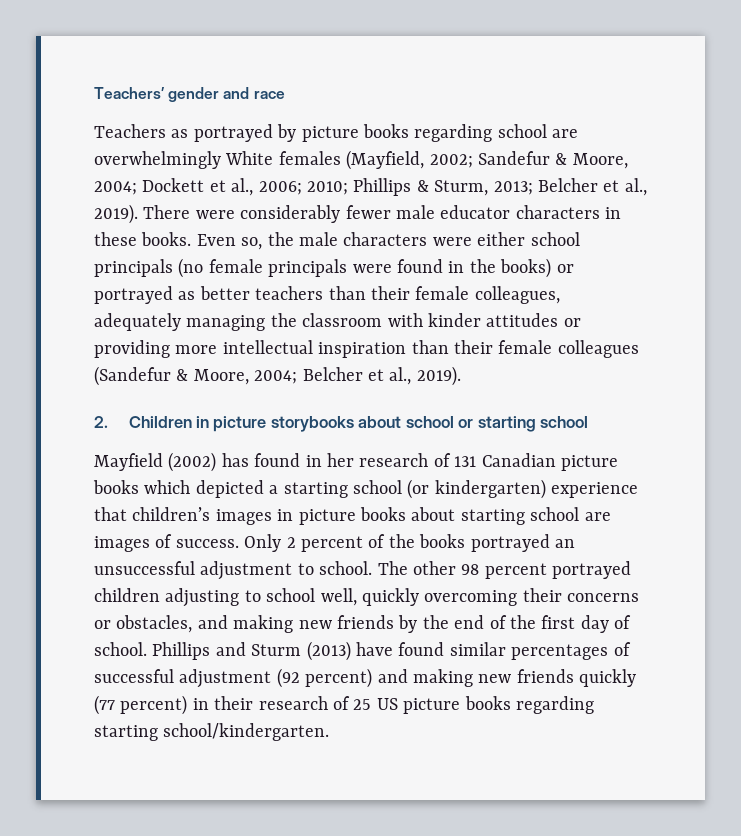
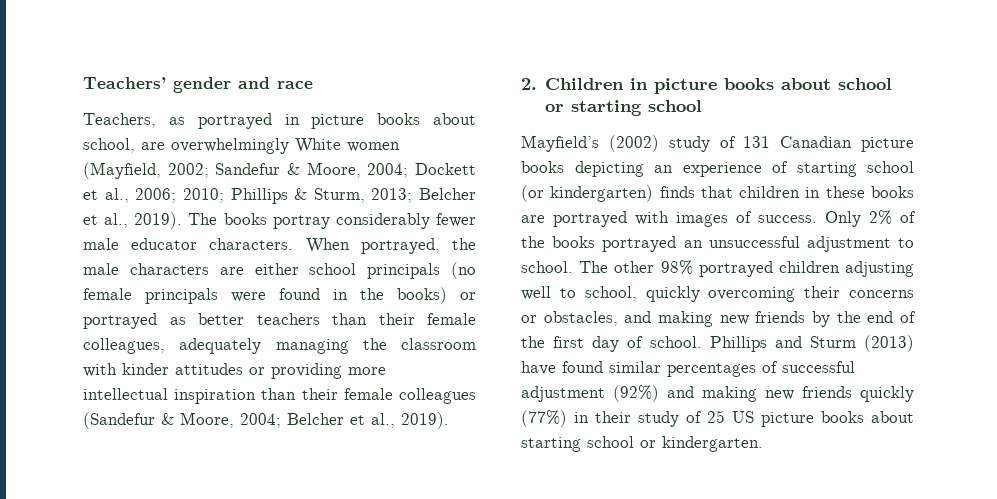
- Teachers as portrayed by picture books regarding school are overwhelmingly White females (Mayfield, 2002; Sandefur & Moore, 2004; Dockett et al., 2006; 2010; Phillips & Sturm, 2013; Belcher et al., 2019).
+ Teachers, as portrayed in picture books about school, are overwhelmingly White women (Mayfield, 2002; Sandefur & Moore, 2004; Dockett et al., 2006; 2010; Phillips & Sturm, 2013; Belcher et al., 2019).
- There were considerably fewer male educator characters in these books. Even so, the male characters were either school principals (no female principals were found in the books) or portrayed as better teachers than their female colleagues, adequately managing the classroom with kinder attitudes or providing more intellectual inspiration than their female colleagues (Sandefur & Moore, 2004; Belcher et al., 2019).
+ The books portray considerably fewer male educator characters. When portrayed, the male characters are either school principals (no female principals were found in the books) or portrayed as better teachers than their female colleagues, adequately managing the classroom with kinder attitudes or providing more intellectual inspiration than their female colleagues (Sandefur & Moore, 2004; Belcher et al., 2019).
- 2. Children in picture storybooks about school or starting school
+ 2. Children in picture books about school or starting school
- Mayfield (2002) has found in her research of 131 Canadian picture books which depicted a starting school (or kindergarten) experience that children’s images in picture books about starting school are images of success.
+ Mayfield’s (2002) study of 131 Canadian picture books depicting an experience of starting school (or kindergarten) finds that children in these books are portrayed with images of success.
- Only 2 percent of the books portrayed an unsuccessful adjustment to school.
+ Only 2% of the books portrayed an unsuccessful adjustment to school.
- The other 98 percent portrayed children adjusting to school well, quickly overcoming their concerns or obstacles, and making new friends by the end of the first day of school.
+ The other 98% portrayed children adjusting well to school, quickly overcoming their concerns or obstacles, and making new friends by the end of the first day of school.
- Phillips and Sturm (2013) have found similar percentages of successful adjustment (92 percent) and making new friends quickly (77 percent) in their research of 25 US picture books regarding starting school/kindergarten.
+ Phillips and Sturm (2013) have found similar percentages of successful adjustment (92%) and making new friends quickly (77%) in their study of 25 US picture books about starting school or kindergarten.

